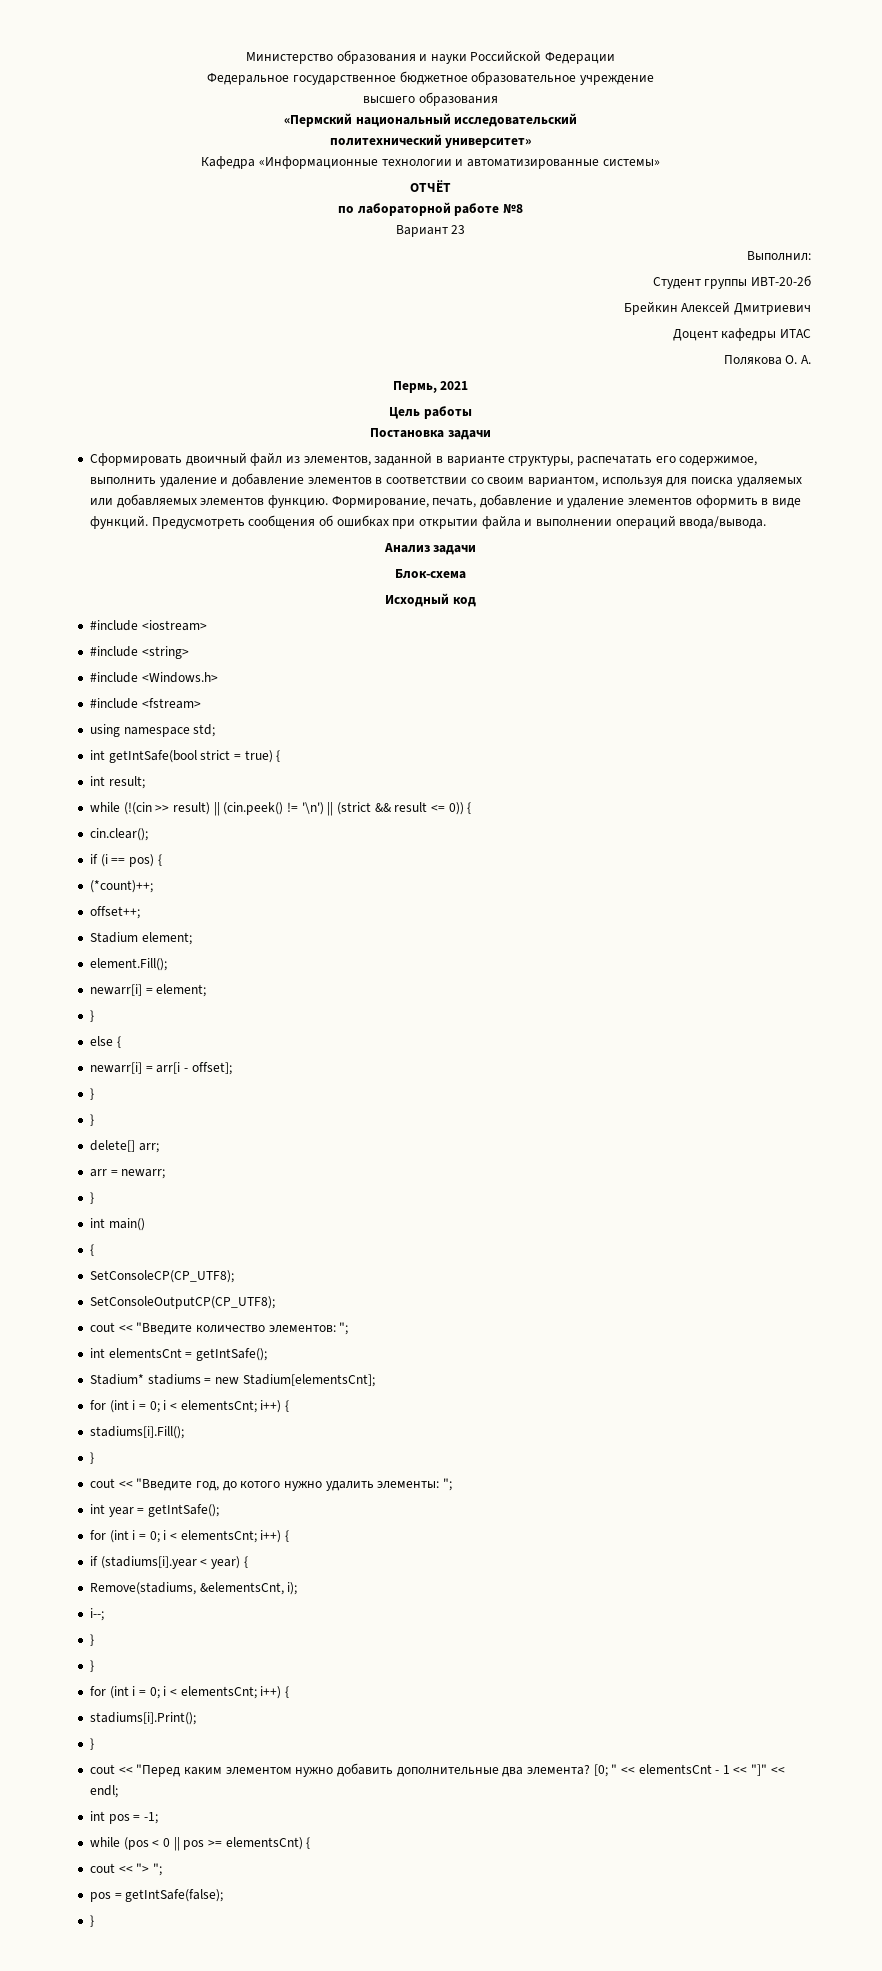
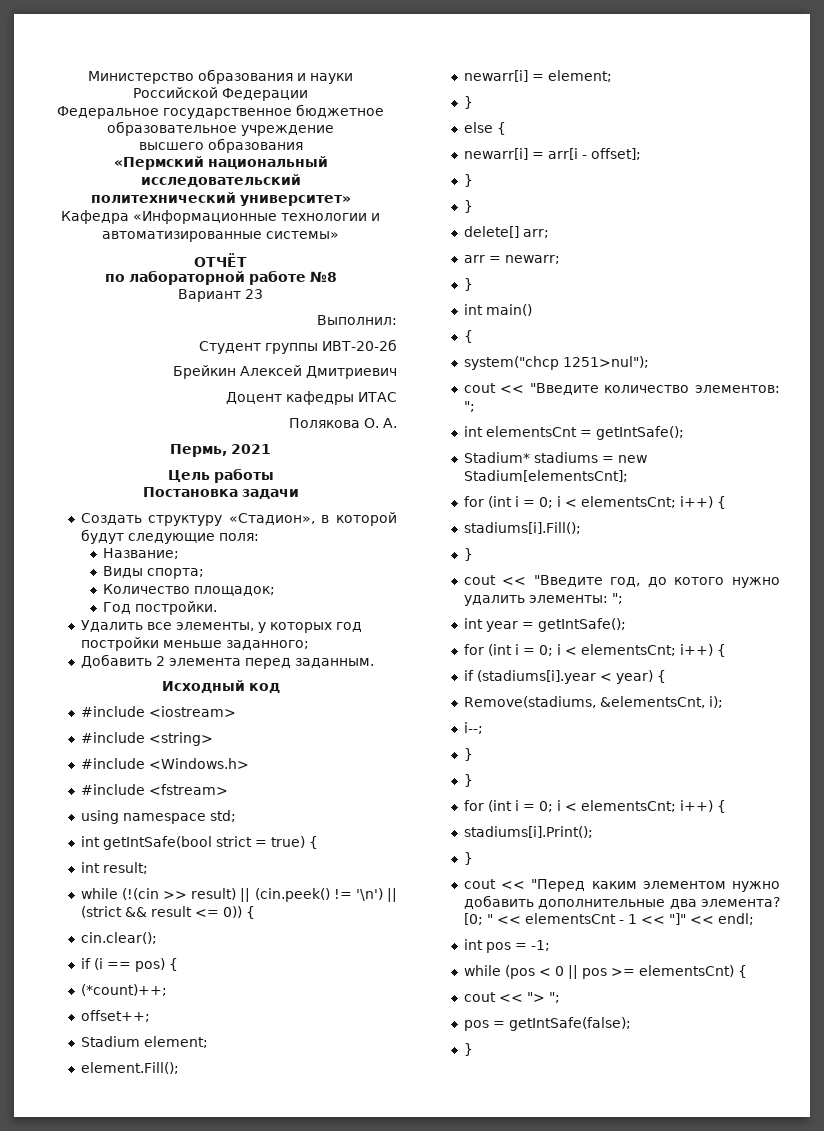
- Сформировать двоичный файл из элементов, заданной в варианте структуры, распечатать его содержимое, выполнить удаление и добавление элементов в соответствии со своим вариантом, используя для поиска удаляемых или добавляемых элементов функцию. Формирование, печать, добавление и удаление элементов оформить в виде функций. Предусмотреть сообщения об ошибках при открытии файла и выполнении операций ввода/вывода.
- Анализ задачи
- Блок-схема
+ Создать структуру «Стадион», в которой будут следующие поля:
+ Название;
+ Виды спорта;
+ Количество площадок;
+ Год постройки.
+ Удалить все элементы, у которых год постройки меньше заданного;
+ Добавить 2 элемента перед заданным.
- SetConsoleCP(CP_UTF8);
- SetConsoleOutputCP(CP_UTF8);
+ system("chcp 1251>nul");

